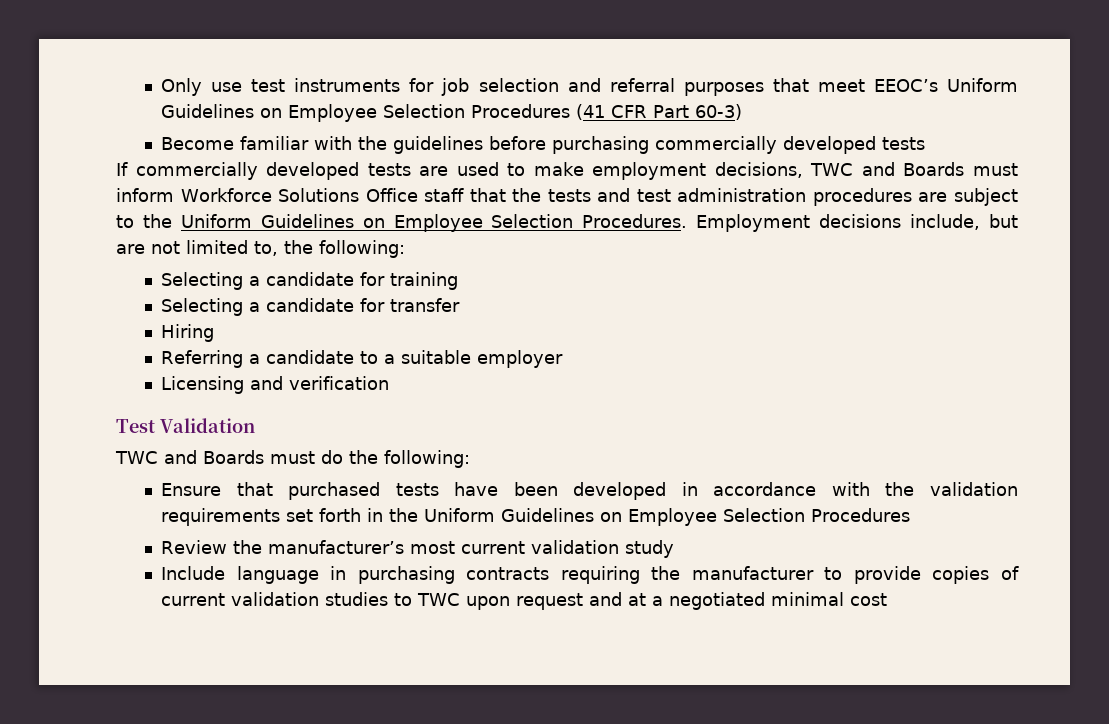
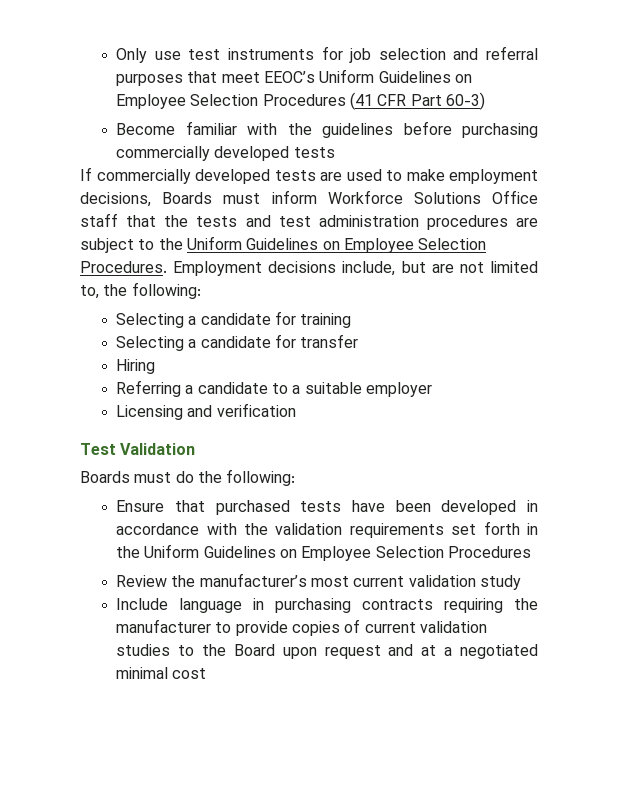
- If commercially developed tests are used to make employment decisions, TWC and Boards must inform Workforce Solutions Office staff that the tests and test administration procedures are subject to the Uniform Guidelines on Employee Selection Procedures.
+ If commercially developed tests are used to make employment decisions, Boards must inform Workforce Solutions Office staff that the tests and test administration procedures are subject to the Uniform Guidelines on Employee Selection Procedures.
- TWC and Boards must do the following:
+ Boards must do the following:
- Include language in purchasing contracts requiring the manufacturer to provide copies of current validation studies to TWC upon request and at a negotiated minimal cost
+ Include language in purchasing contracts requiring the manufacturer to provide copies of current validation studies to the Board upon request and at a negotiated minimal cost

